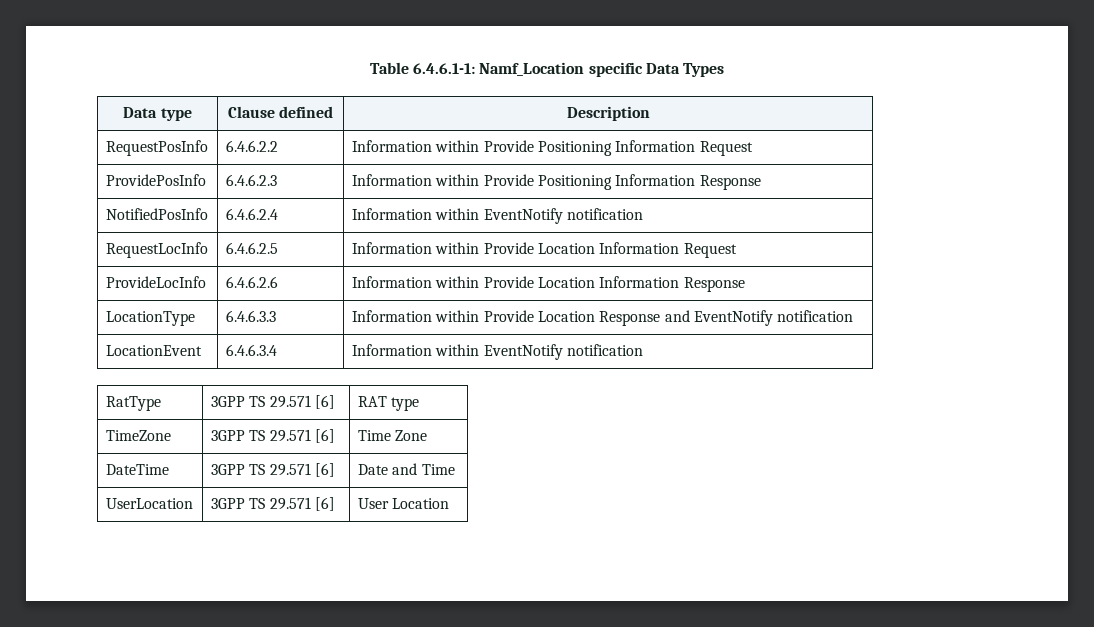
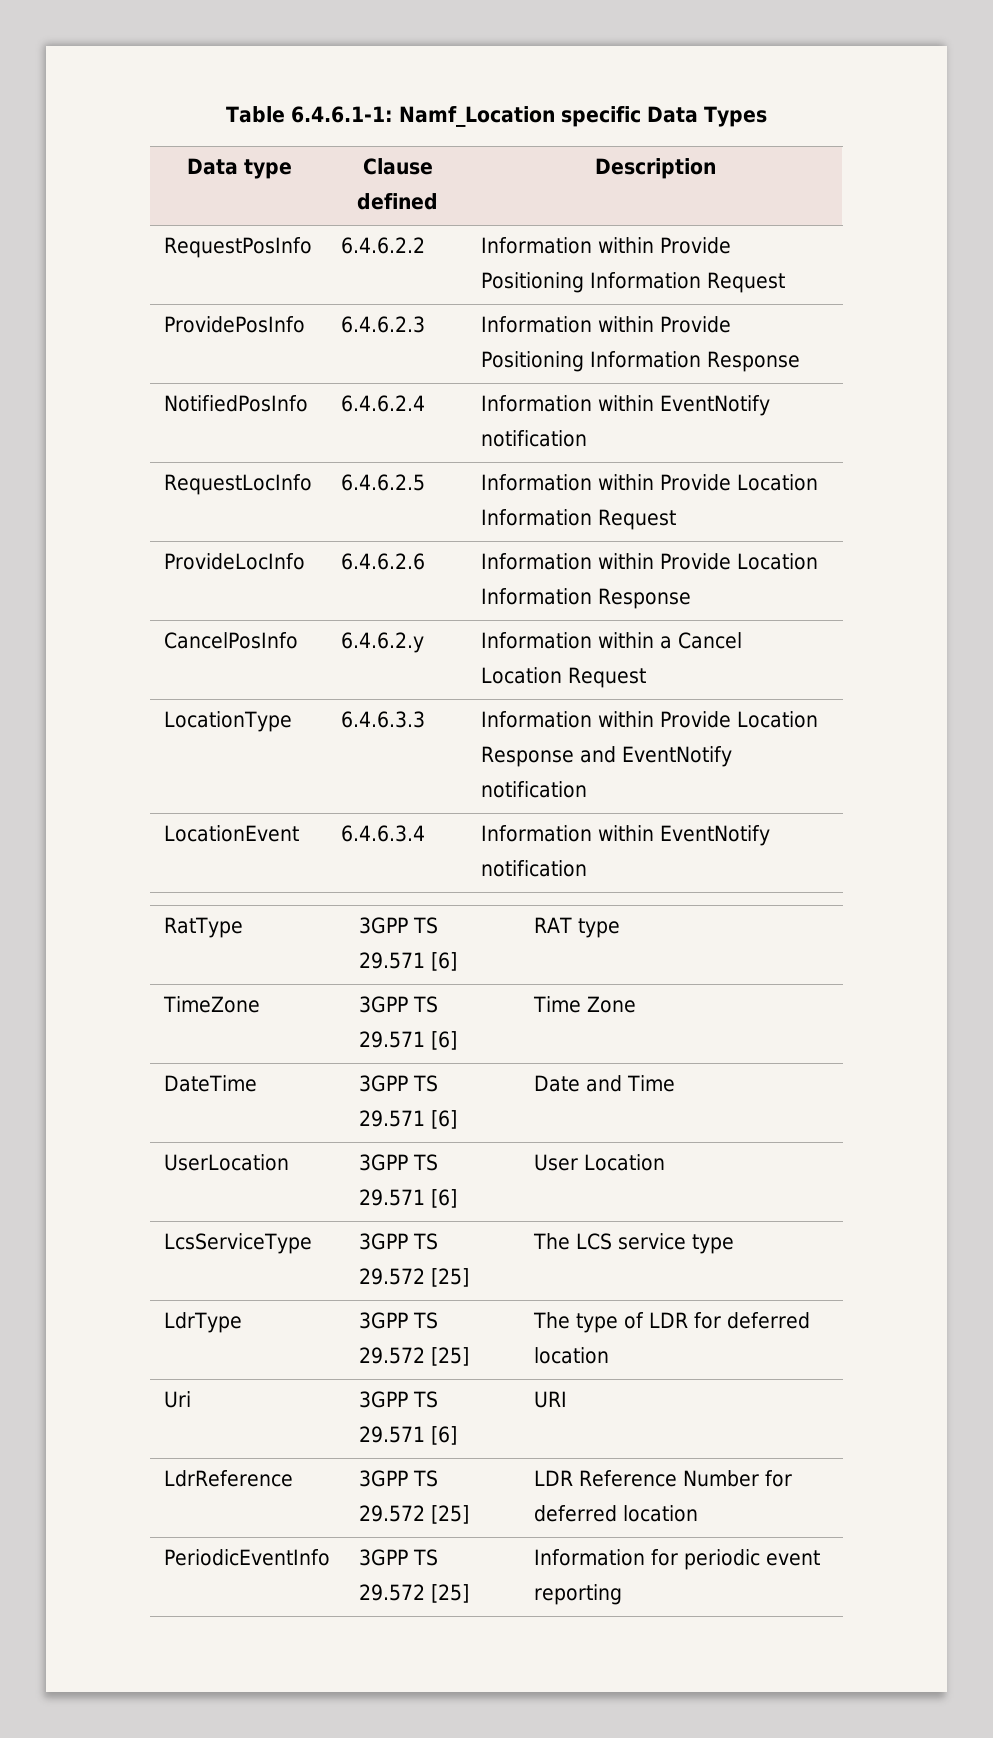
+ CancelPosInfo | 6.4.6.2.y | Information within a Cancel Location Request
+ LcsServiceType | 3GPP TS 29.572 [25] | The LCS service type
+ LdrType | 3GPP TS 29.572 [25] | The type of LDR for deferred location
+ Uri | 3GPP TS 29.571 [6] | URI
+ LdrReference | 3GPP TS 29.572 [25] | LDR Reference Number for deferred location
+ PeriodicEventInfo | 3GPP TS 29.572 [25] | Information for periodic event reporting

